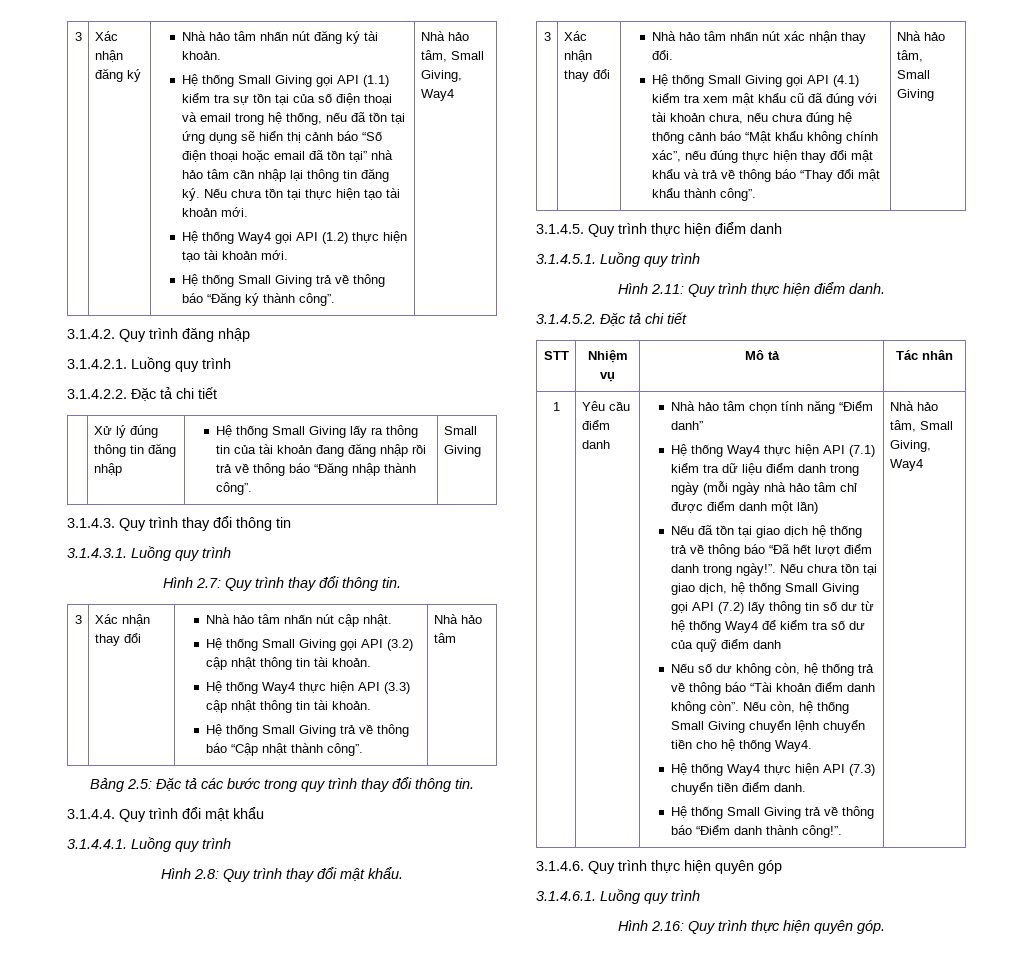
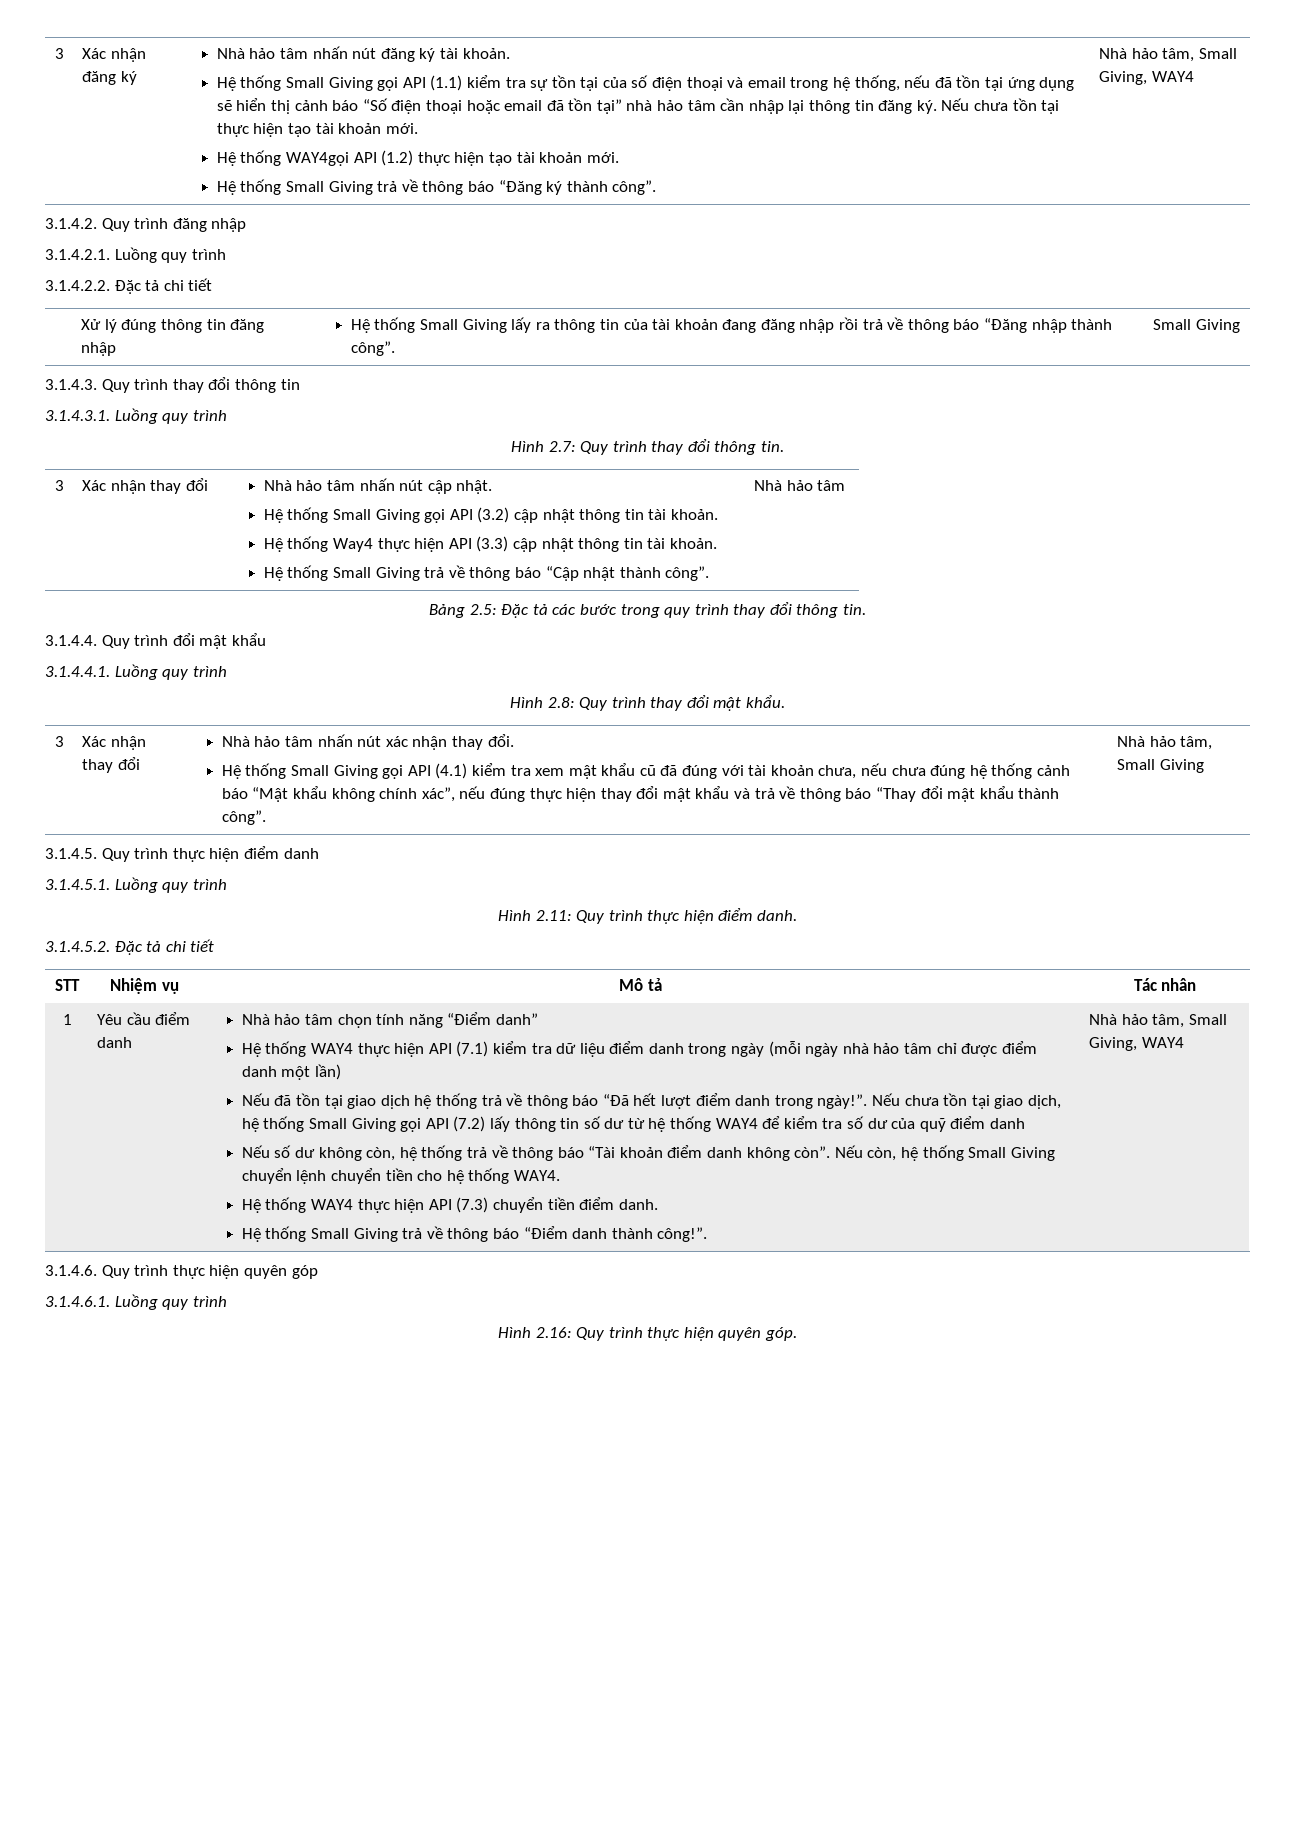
- Hệ thống Way4 gọi API (1.2) thực hiện tạo tài khoản mới.
+ Hệ thống WAY4gọi API (1.2) thực hiện tạo tài khoản mới.
- Hệ thống Small Giving trả về thông báo “Đăng ký thành công”. | Nhà hảo tâm, Small Giving, Way4
+ Hệ thống Small Giving trả về thông báo “Đăng ký thành công”. | Nhà hảo tâm, Small Giving, WAY4
- Hệ thống Way4 thực hiện API (7.1) kiểm tra dữ liệu điểm danh trong ngày (mỗi ngày nhà hảo tâm chỉ được điểm danh một lần)
+ Hệ thống WAY4 thực hiện API (7.1) kiểm tra dữ liệu điểm danh trong ngày (mỗi ngày nhà hảo tâm chỉ được điểm danh một lần)
- Nếu chưa tồn tại giao dịch, hệ thống Small Giving gọi API (7.2) lấy thông tin số dư từ hệ thống Way4 để kiểm tra số dư của quỹ điểm danh
+ Nếu chưa tồn tại giao dịch, hệ thống Small Giving gọi API (7.2) lấy thông tin số dư từ hệ thống WAY4 để kiểm tra số dư của quỹ điểm danh
- Nếu còn, hệ thống Small Giving chuyển lệnh chuyển tiền cho hệ thống Way4.
- Hệ thống Way4 thực hiện API (7.3) chuyển tiền điểm danh.
+ Nếu còn, hệ thống Small Giving chuyển lệnh chuyển tiền cho hệ thống WAY4.
+ Hệ thống WAY4 thực hiện API (7.3) chuyển tiền điểm danh.
- Hệ thống Small Giving trả về thông báo “Điểm danh thành công!”. | Nhà hảo tâm, Small Giving, Way4
+ Hệ thống Small Giving trả về thông báo “Điểm danh thành công!”. | Nhà hảo tâm, Small Giving, WAY4

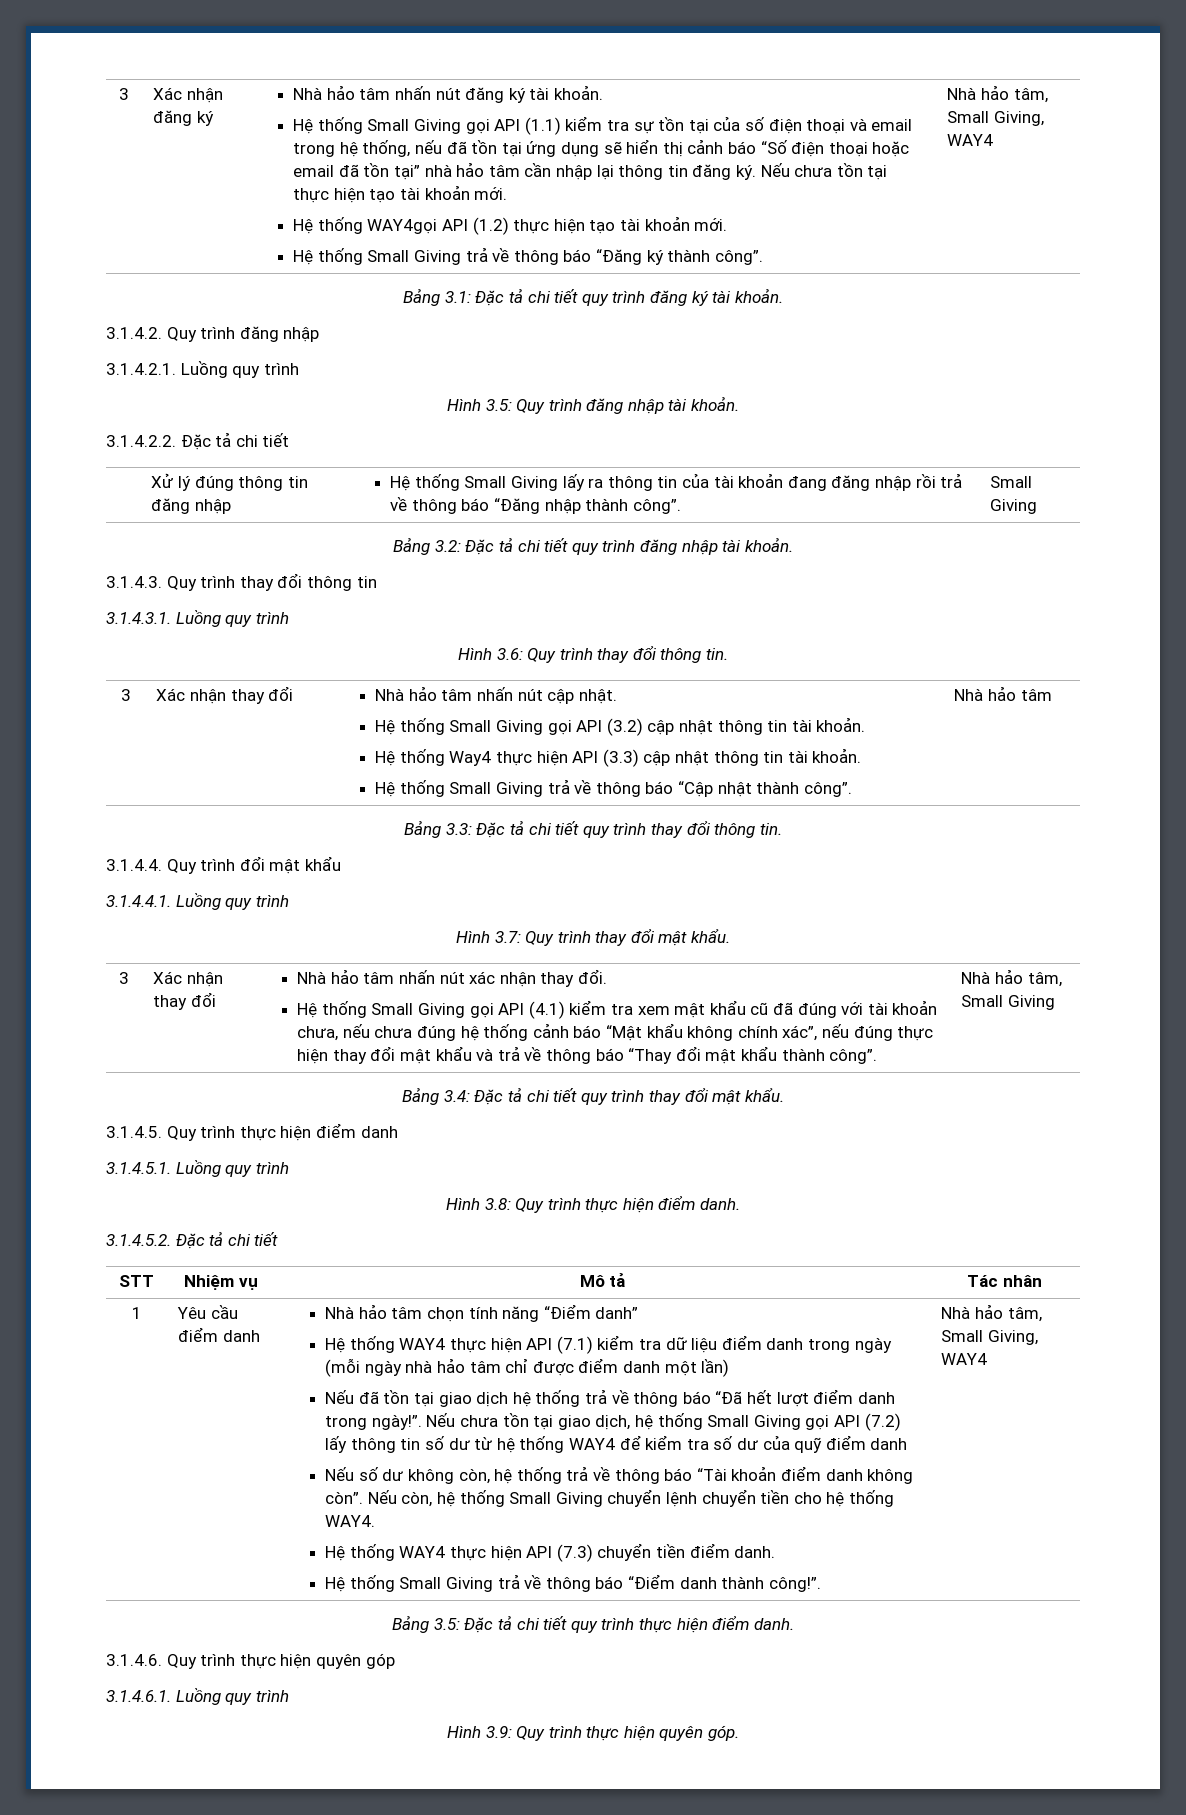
+ Bảng 3.1: Đặc tả chi tiết quy trình đăng ký tài khoản.
+ Hình 3.5: Quy trình đăng nhập tài khoản.
+ Bảng 3.2: Đặc tả chi tiết quy trình đăng nhập tài khoản.
- Hình 2.7: Quy trình thay đổi thông tin.
+ Hình 3.6: Quy trình thay đổi thông tin.
- Bảng 2.5: Đặc tả các bước trong quy trình thay đổi thông tin.
+ Bảng 3.3: Đặc tả chi tiết quy trình thay đổi thông tin.
- Hình 2.8: Quy trình thay đổi mật khẩu.
+ Hình 3.7: Quy trình thay đổi mật khẩu.
+ Bảng 3.4: Đặc tả chi tiết quy trình thay đổi mật khẩu.
- Hình 2.11: Quy trình thực hiện điểm danh.
+ Hình 3.8: Quy trình thực hiện điểm danh.
+ Bảng 3.5: Đặc tả chi tiết quy trình thực hiện điểm danh.
- Hình 2.16: Quy trình thực hiện quyên góp.
+ Hình 3.9: Quy trình thực hiện quyên góp.

